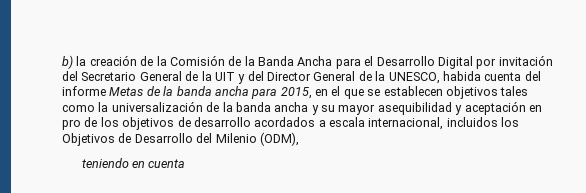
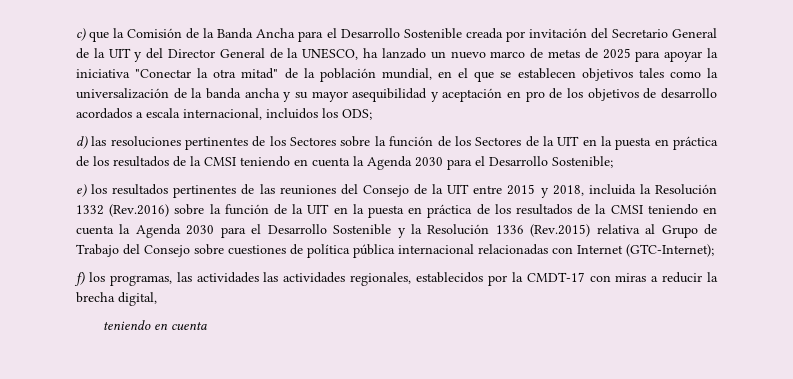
- b) la creación de la Comisión de la Banda Ancha para el Desarrollo Digital por invitación del Secretario General de la UIT y del Director General de la UNESCO, habida cuenta del informe Metas de la banda ancha para 2015, en el que se establecen objetivos tales como la universalización de la banda ancha y su mayor asequibilidad y aceptación en pro de los objetivos de desarrollo acordados a escala internacional, incluidos los Objetivos de Desarrollo del Milenio (ODM),
+ c) que la Comisión de la Banda Ancha para el Desarrollo Sostenible creada por invitación del Secretario General de la UIT y del Director General de la UNESCO, ha lanzado un nuevo marco de metas de 2025 para apoyar la iniciativa "Conectar la otra mitad" de la población mundial, en el que se establecen objetivos tales como la universalización de la banda ancha y su mayor asequibilidad y aceptación en pro de los objetivos de desarrollo acordados a escala internacional, incluidos los ODS;
+ d) las resoluciones pertinentes de los Sectores sobre la función de los Sectores de la UIT en la puesta en práctica de los resultados de la CMSI teniendo en cuenta la Agenda 2030 para el Desarrollo Sostenible;
+ e) los resultados pertinentes de las reuniones del Consejo de la UIT entre 2015 y 2018, incluida la Resolución 1332 (Rev.2016) sobre la función de la UIT en la puesta en práctica de los resultados de la CMSI teniendo en cuenta la Agenda 2030 para el Desarrollo Sostenible y la Resolución 1336 (Rev.2015) relativa al Grupo de Trabajo del Consejo sobre cuestiones de política pública internacional relacionadas con Internet (GTC-Internet);
+ f) los programas, las actividades las actividades regionales, establecidos por la CMDT-17 con miras a reducir la brecha digital,

